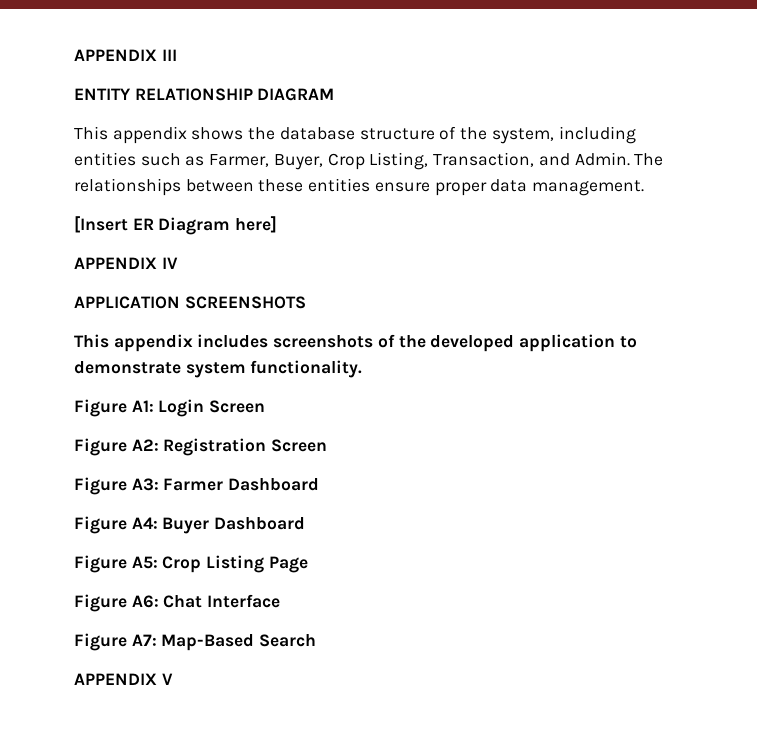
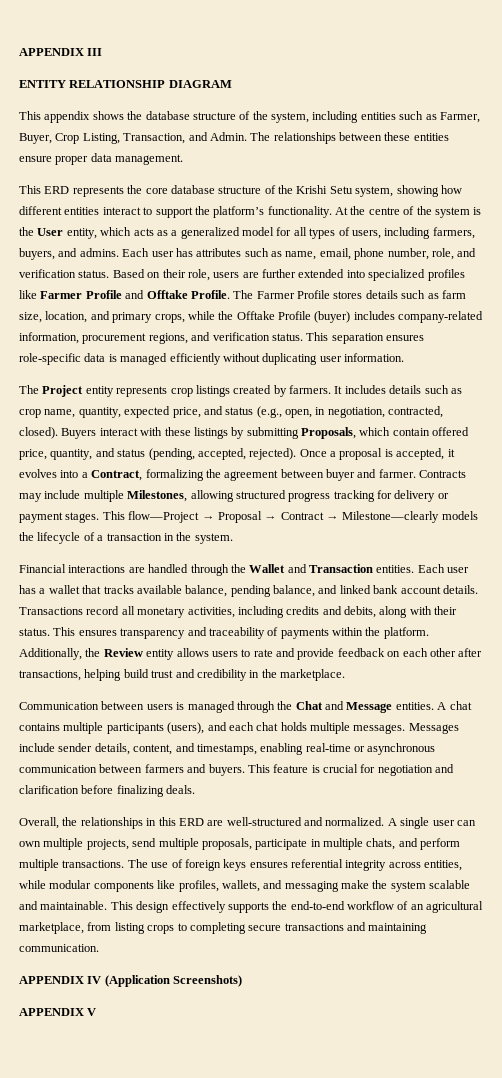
- [Insert ER Diagram here]
- APPENDIX IV
- APPLICATION SCREENSHOTS
- This appendix includes screenshots of the developed application to demonstrate system functionality.
- Figure A1: Login Screen
- Figure A2: Registration Screen
- Figure A3: Farmer Dashboard
- Figure A4: Buyer Dashboard
- Figure A5: Crop Listing Page
- Figure A6: Chat Interface
- Figure A7: Map-Based Search
+ This ERD represents the core database structure of the Krishi Setu system, showing how different entities interact to support the platform’s functionality. At the centre of the system is the User entity, which acts as a generalized model for all types of users, including farmers, buyers, and admins. Each user has attributes such as name, email, phone number, role, and verification status. Based on their role, users are further extended into specialized profiles like Farmer Profile and Offtake Profile. The Farmer Profile stores details such as farm size, location, and primary crops, while the Offtake Profile (buyer) includes company-related information, procurement regions, and verification status. This separation ensures role-specific data is managed efficiently without duplicating user information.
+ The Project entity represents crop listings created by farmers. It includes details such as crop name, quantity, expected price, and status (e.g., open, in negotiation, contracted, closed). Buyers interact with these listings by submitting Proposals, which contain offered price, quantity, and status (pending, accepted, rejected). Once a proposal is accepted, it evolves into a Contract, formalizing the agreement between buyer and farmer. Contracts may include multiple Milestones, allowing structured progress tracking for delivery or payment stages. This flow—Project → Proposal → Contract → Milestone—clearly models the lifecycle of a transaction in the system.
+ Financial interactions are handled through the Wallet and Transaction entities. Each user has a wallet that tracks available balance, pending balance, and linked bank account details. Transactions record all monetary activities, including credits and debits, along with their status. This ensures transparency and traceability of payments within the platform. Additionally, the Review entity allows users to rate and provide feedback on each other after transactions, helping build trust and credibility in the marketplace.
+ Communication between users is managed through the Chat and Message entities. A chat contains multiple participants (users), and each chat holds multiple messages. Messages include sender details, content, and timestamps, enabling real-time or asynchronous communication between farmers and buyers. This feature is crucial for negotiation and clarification before finalizing deals.
+ Overall, the relationships in this ERD are well-structured and normalized. A single user can own multiple projects, send multiple proposals, participate in multiple chats, and perform multiple transactions. The use of foreign keys ensures referential integrity across entities, while modular components like profiles, wallets, and messaging make the system scalable and maintainable. This design effectively supports the end-to-end workflow of an agricultural marketplace, from listing crops to completing secure transactions and maintaining communication.
+ APPENDIX IV (Application Screenshots)

